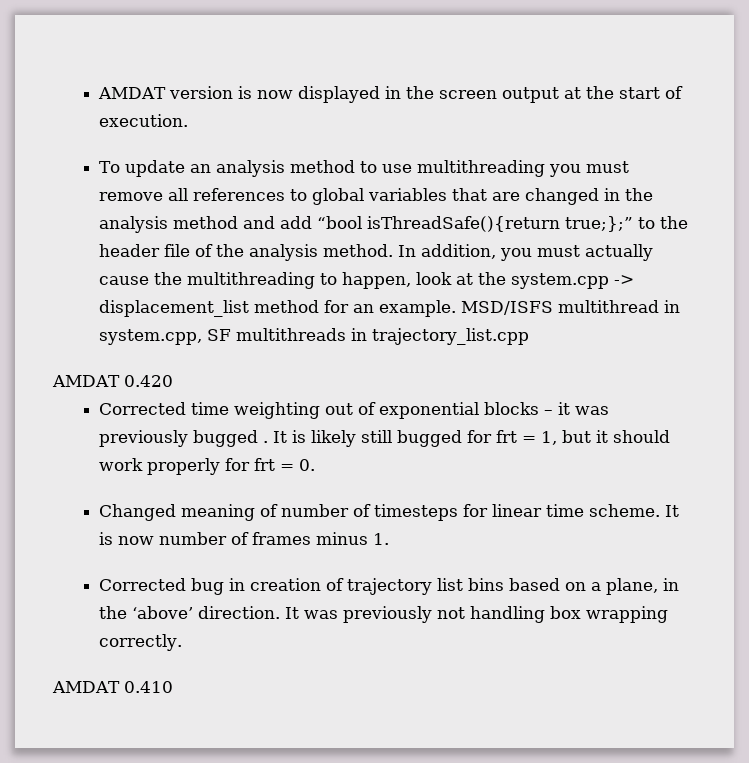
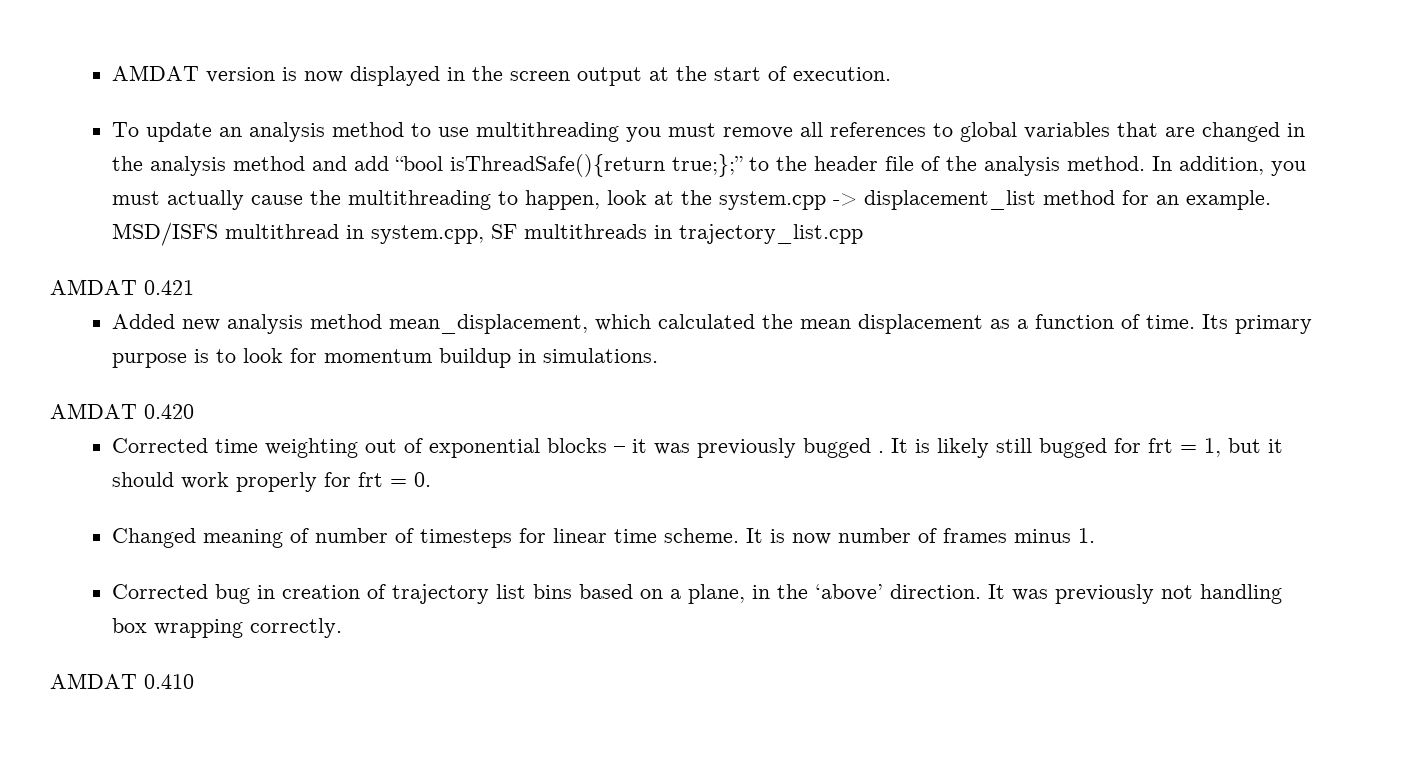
+ AMDAT 0.421
+ Added new analysis method mean_displacement, which calculated the mean displacement as a function of time. Its primary purpose is to look for momentum buildup in simulations.

